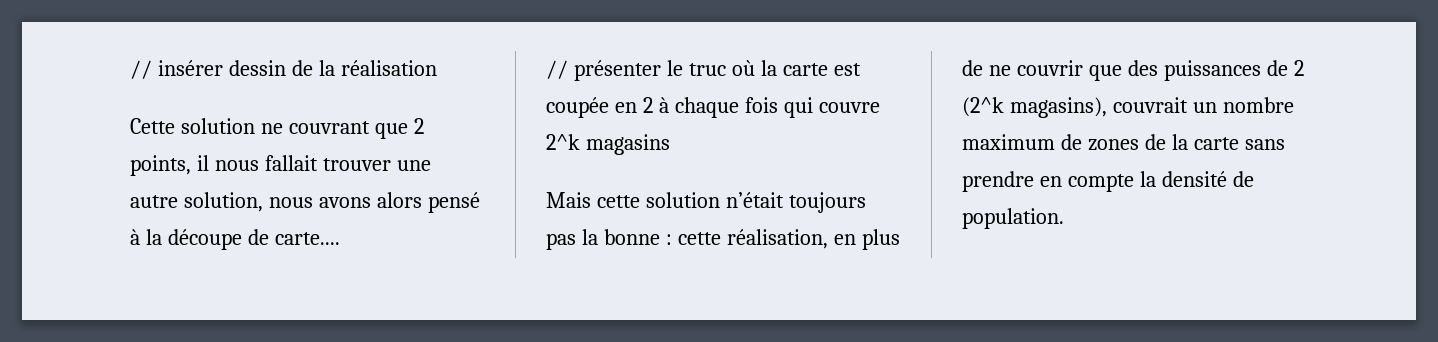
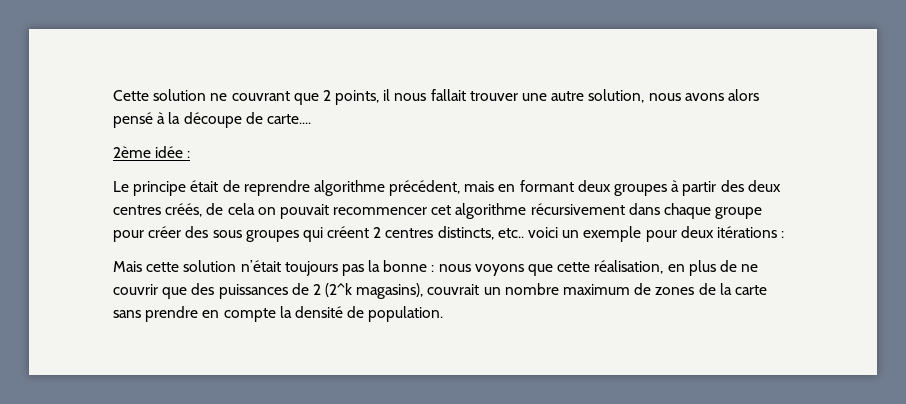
- // insérer dessin de la réalisation
- // présenter le truc où la carte est coupée en 2 à chaque fois qui couvre 2^k magasins
+ 2ème idée :
+ Le principe était de reprendre algorithme précédent, mais en formant deux groupes à partir des deux centres créés, de cela on pouvait recommencer cet algorithme récursivement dans chaque groupe pour créer des sous groupes qui créent 2 centres distincts, etc.. voici un exemple pour deux itérations :
- Mais cette solution n’était toujours pas la bonne : cette réalisation, en plus de ne couvrir que des puissances de 2 (2^k magasins), couvrait un nombre maximum de zones de la carte sans prendre en compte la densité de population.
+ Mais cette solution n’était toujours pas la bonne : nous voyons que cette réalisation, en plus de ne couvrir que des puissances de 2 (2^k magasins), couvrait un nombre maximum de zones de la carte sans prendre en compte la densité de population.

